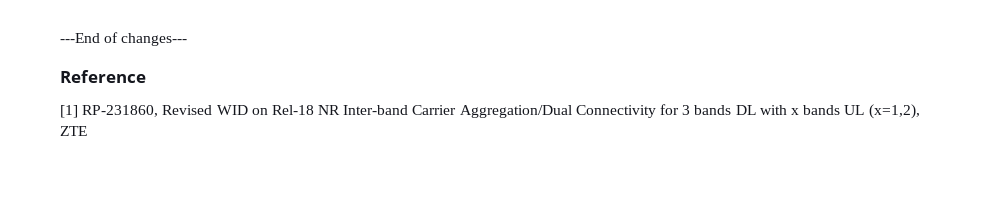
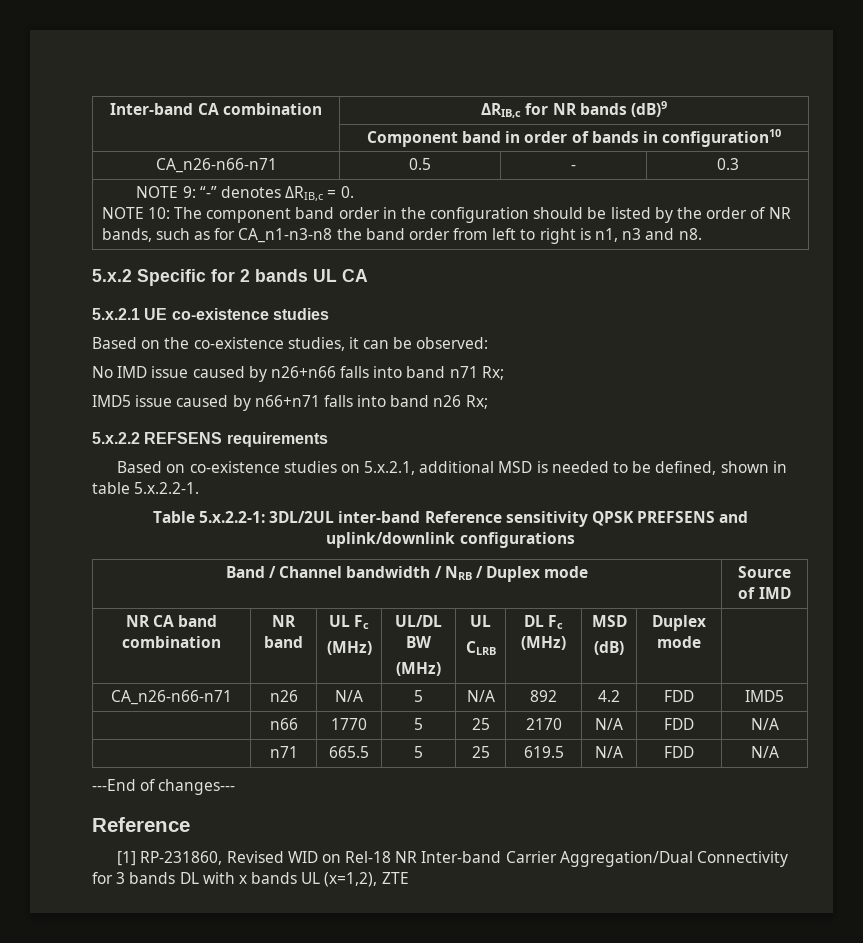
+ Inter-band CA combination | ΔRIB,c for NR bands (dB)9
+ | Component band in order of bands in configuration10
+ CA_n26-n66-n71 | 0.5 | - | 0.3
+ NOTE 9: “-” denotes ΔRIB,c = 0.
+ NOTE 10: The component band order in the configuration should be listed by the order of NR bands, such as for CA_n1-n3-n8 the band order from left to right is n1, n3 and n8.
+ 5.x.2 Specific for 2 bands UL CA
+ 5.x.2.1 UE co-existence studies
+ Based on the co-existence studies, it can be observed:
+ No IMD issue caused by n26+n66 falls into band n71 Rx;
+ IMD5 issue caused by n66+n71 falls into band n26 Rx;
+ 5.x.2.2 REFSENS requirements
+ Based on co-existence studies on 5.x.2.1, additional MSD is needed to be defined, shown in table 5.x.2.2-1.
+ Table 5.x.2.2-1: 3DL/2UL inter-band Reference sensitivity QPSK PREFSENS and uplink/downlink configurations
+ Band / Channel bandwidth / NRB / Duplex mode | Source of IMD
+ NR CA band combination | NR band | UL Fc
+ (MHz) | UL/DL BW
+ (MHz) | UL
+ CLRB | DL Fc (MHz) | MSD
+ (dB) | Duplex mode |
+ CA_n26-n66-n71 | n26 | N/A | 5 | N/A | 892 | 4.2 | FDD | IMD5
+ | n66 | 1770 | 5 | 25 | 2170 | N/A | FDD | N/A
+ | n71 | 665.5 | 5 | 25 | 619.5 | N/A | FDD | N/A

